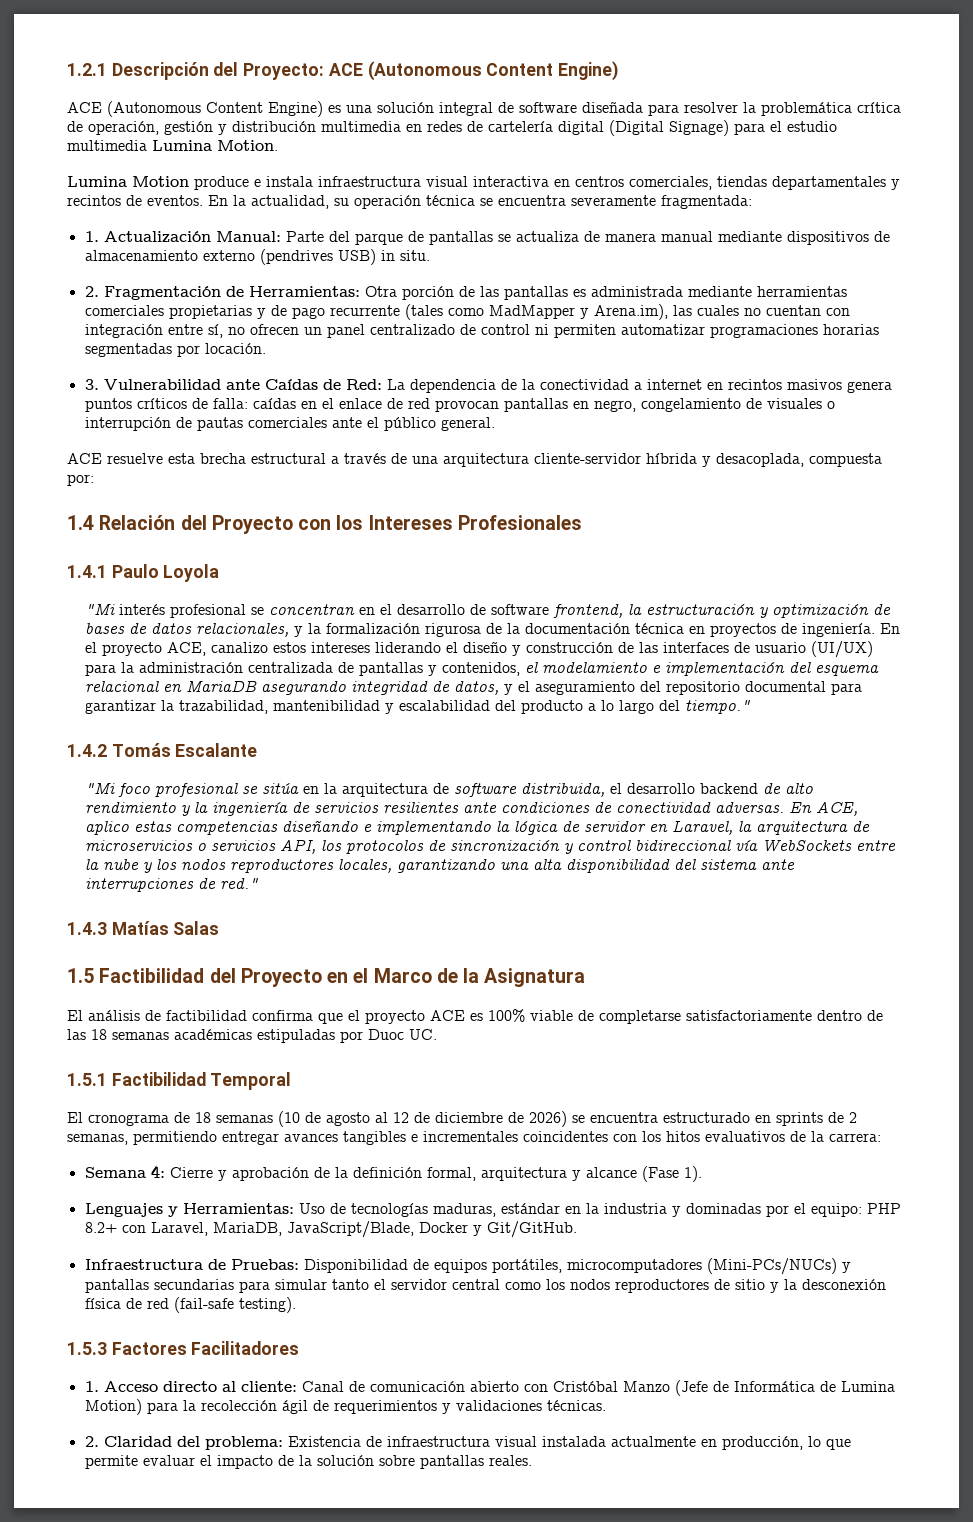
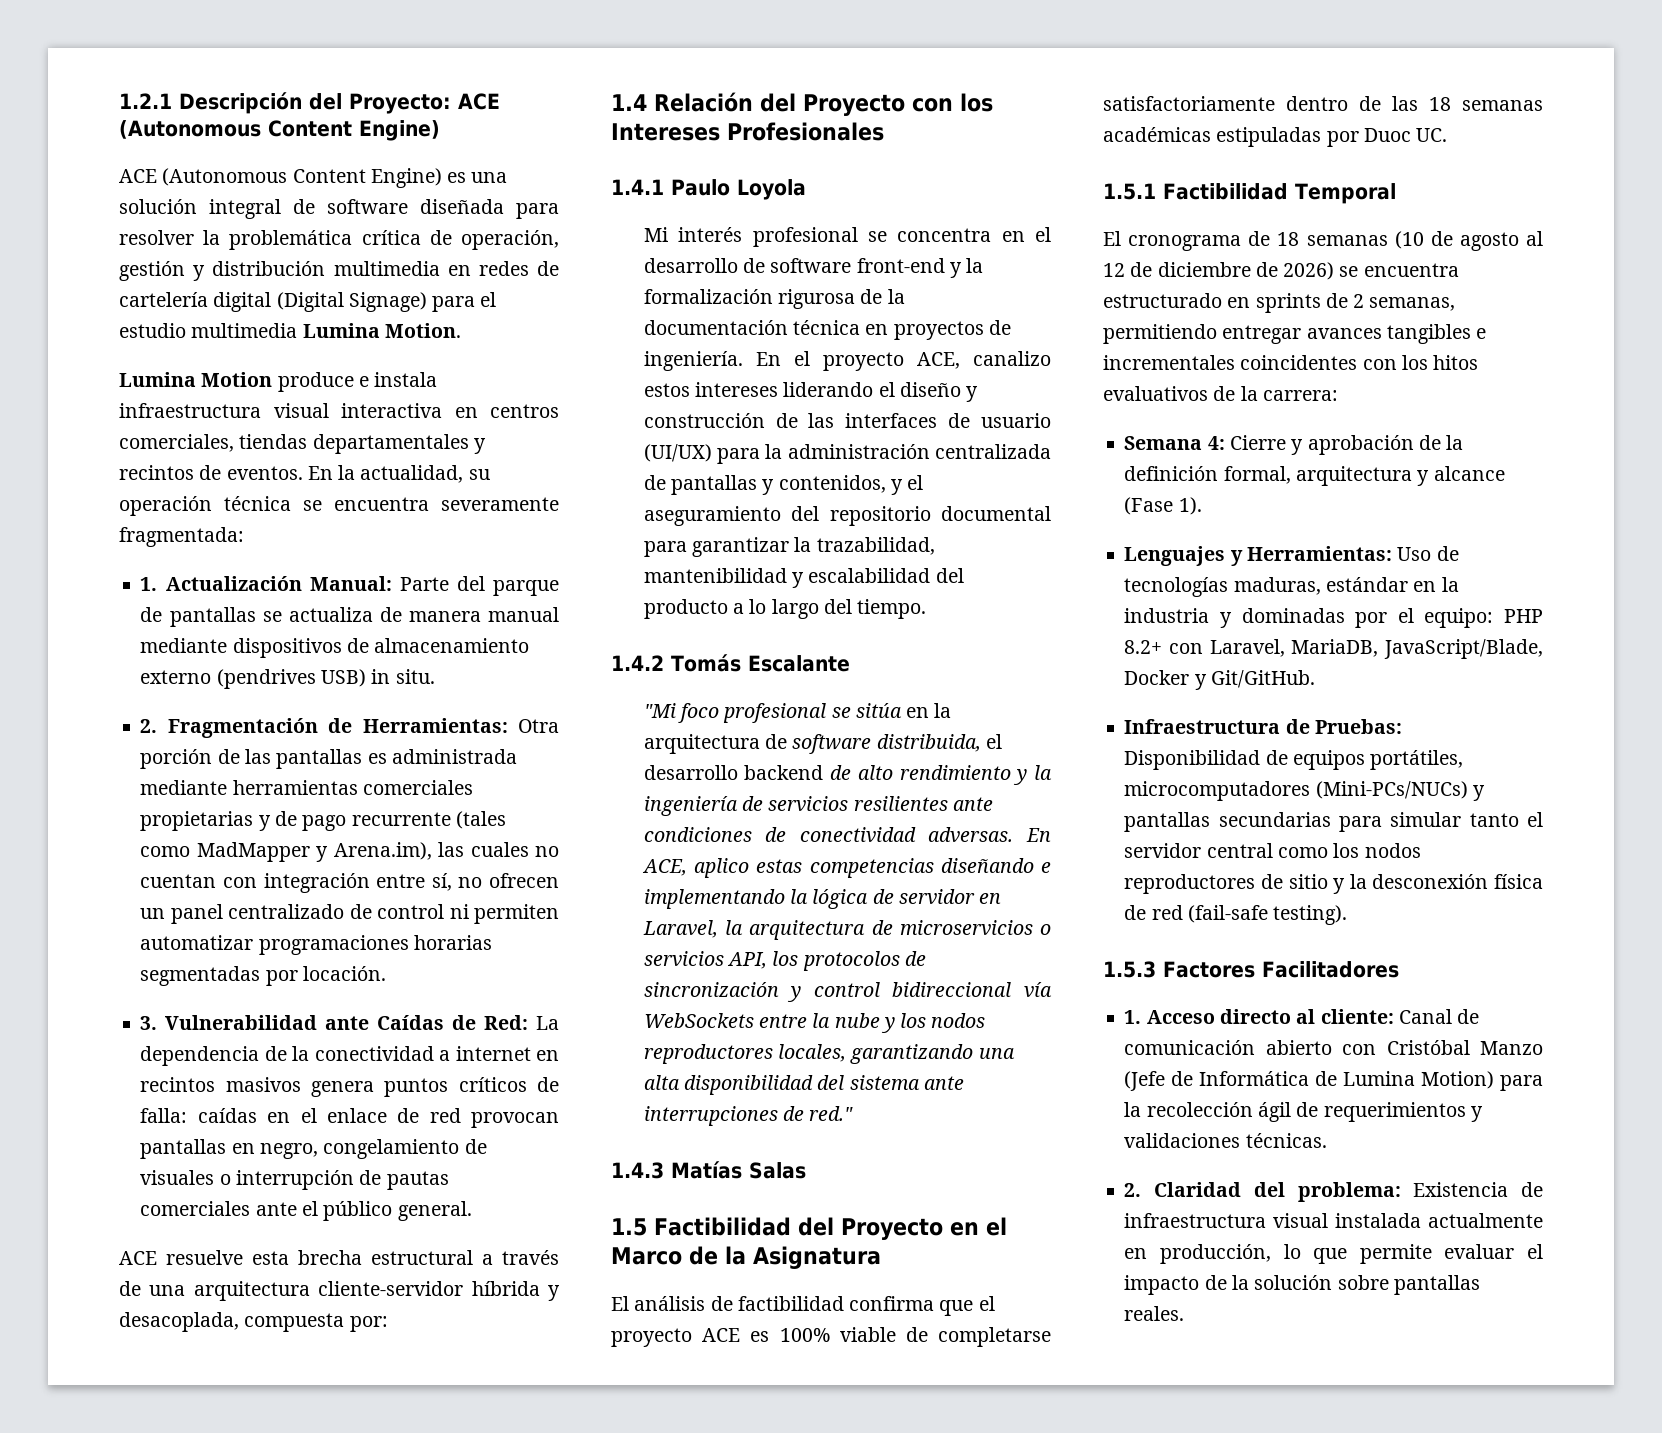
- "Mi interés profesional se concentran en el desarrollo de software frontend, la estructuración y optimización de bases de datos relacionales, y la formalización rigurosa de la documentación técnica en proyectos de ingeniería.
+ Mi interés profesional se concentra en el desarrollo de software front-end y la formalización rigurosa de la documentación técnica en proyectos de ingeniería.
- En el proyecto ACE, canalizo estos intereses liderando el diseño y construcción de las interfaces de usuario (UI/UX) para la administración centralizada de pantallas y contenidos, el modelamiento e implementación del esquema relacional en MariaDB asegurando integridad de datos, y el aseguramiento del repositorio documental para garantizar la trazabilidad, mantenibilidad y escalabilidad del producto a lo largo del tiempo."
+ En el proyecto ACE, canalizo estos intereses liderando el diseño y construcción de las interfaces de usuario (UI/UX) para la administración centralizada de pantallas y contenidos, y el aseguramiento del repositorio documental para garantizar la trazabilidad, mantenibilidad y escalabilidad del producto a lo largo del tiempo.

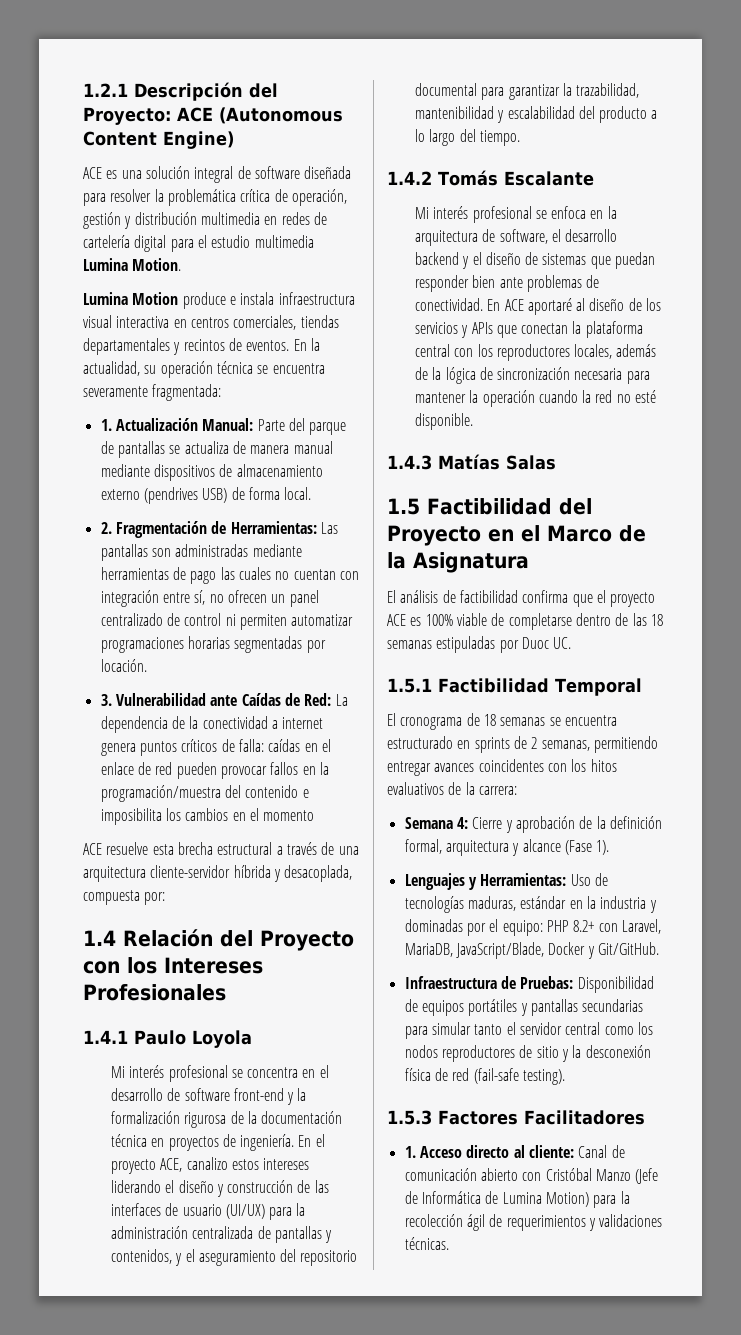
- ACE (Autonomous Content Engine) es una solución integral de software diseñada para resolver la problemática crítica de operación, gestión y distribución multimedia en redes de cartelería digital (Digital Signage) para el estudio multimedia Lumina Motion.
+ ACE es una solución integral de software diseñada para resolver la problemática crítica de operación, gestión y distribución multimedia en redes de cartelería digital para el estudio multimedia Lumina Motion.
- 1. Actualización Manual: Parte del parque de pantallas se actualiza de manera manual mediante dispositivos de almacenamiento externo (pendrives USB) in situ.
+ 1. Actualización Manual: Parte del parque de pantallas se actualiza de manera manual mediante dispositivos de almacenamiento externo (pendrives USB) de forma local.
- 2. Fragmentación de Herramientas: Otra porción de las pantallas es administrada mediante herramientas comerciales propietarias y de pago recurrente (tales como MadMapper y Arena.im), las cuales no cuentan con integración entre sí, no ofrecen un panel centralizado de control ni permiten automatizar programaciones horarias segmentadas por locación.
+ 2. Fragmentación de Herramientas: Las pantallas son administradas mediante herramientas de pago las cuales no cuentan con integración entre sí, no ofrecen un panel centralizado de control ni permiten automatizar programaciones horarias segmentadas por locación.
- 3. Vulnerabilidad ante Caídas de Red: La dependencia de la conectividad a internet en recintos masivos genera puntos críticos de falla: caídas en el enlace de red provocan pantallas en negro, congelamiento de visuales o interrupción de pautas comerciales ante el público general.
+ 3. Vulnerabilidad ante Caídas de Red: La dependencia de la conectividad a internet genera puntos críticos de falla: caídas en el enlace de red pueden provocar fallos en la programación/muestra del contenido e imposibilita los cambios en el momento
- "Mi foco profesional se sitúa en la arquitectura de software distribuida, el desarrollo backend de alto rendimiento y la ingeniería de servicios resilientes ante condiciones de conectividad adversas. En ACE, aplico estas competencias diseñando e implementando la lógica de servidor en Laravel, la arquitectura de microservicios o servicios API, los protocolos de sincronización y control bidireccional vía WebSockets entre la nube y los nodos reproductores locales, garantizando una alta disponibilidad del sistema ante interrupciones de red."
+ Mi interés profesional se enfoca en la arquitectura de software, el desarrollo backend y el diseño de sistemas que puedan responder bien ante problemas de conectividad. En ACE aportaré al diseño de los servicios y APIs que conectan la plataforma central con los reproductores locales, además de la lógica de sincronización necesaria para mantener la operación cuando la red no esté disponible.
- El análisis de factibilidad confirma que el proyecto ACE es 100% viable de completarse satisfactoriamente dentro de las 18 semanas académicas estipuladas por Duoc UC.
+ El análisis de factibilidad confirma que el proyecto ACE es 100% viable de completarse dentro de las 18 semanas estipuladas por Duoc UC.
- El cronograma de 18 semanas (10 de agosto al 12 de diciembre de 2026) se encuentra estructurado en sprints de 2 semanas, permitiendo entregar avances tangibles e incrementales coincidentes con los hitos evaluativos de la carrera:
+ El cronograma de 18 semanas se encuentra estructurado en sprints de 2 semanas, permitiendo entregar avances coincidentes con los hitos evaluativos de la carrera:
- Infraestructura de Pruebas: Disponibilidad de equipos portátiles, microcomputadores (Mini-PCs/NUCs) y pantallas secundarias para simular tanto el servidor central como los nodos reproductores de sitio y la desconexión física de red (fail-safe testing).
+ Infraestructura de Pruebas: Disponibilidad de equipos portátiles y pantallas secundarias para simular tanto el servidor central como los nodos reproductores de sitio y la desconexión física de red (fail-safe testing).
- 2. Claridad del problema: Existencia de infraestructura visual instalada actualmente en producción, lo que permite evaluar el impacto de la solución sobre pantallas reales.

